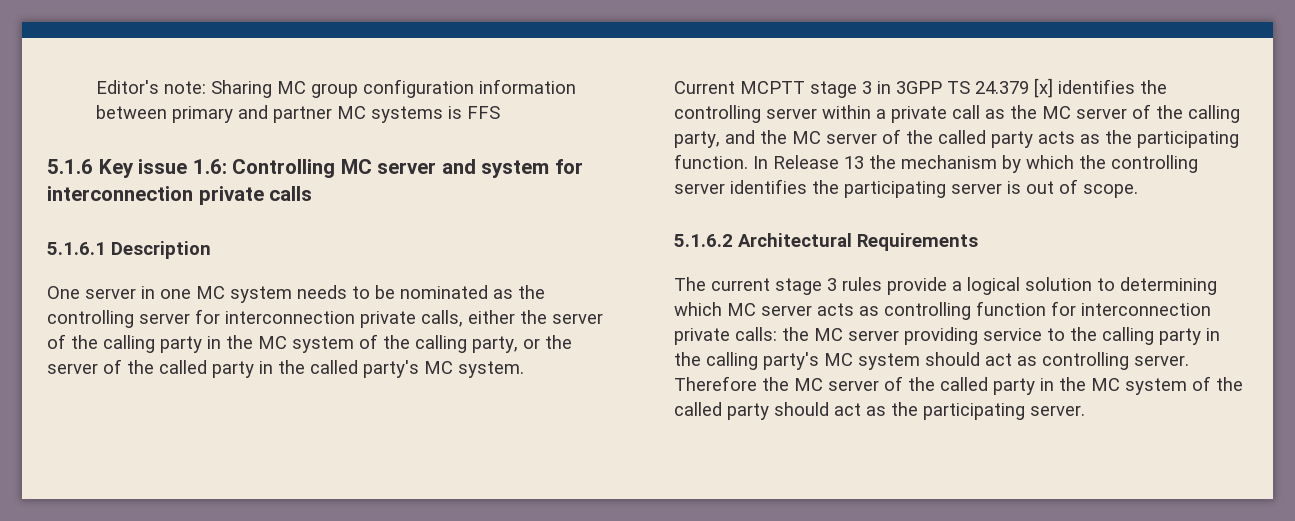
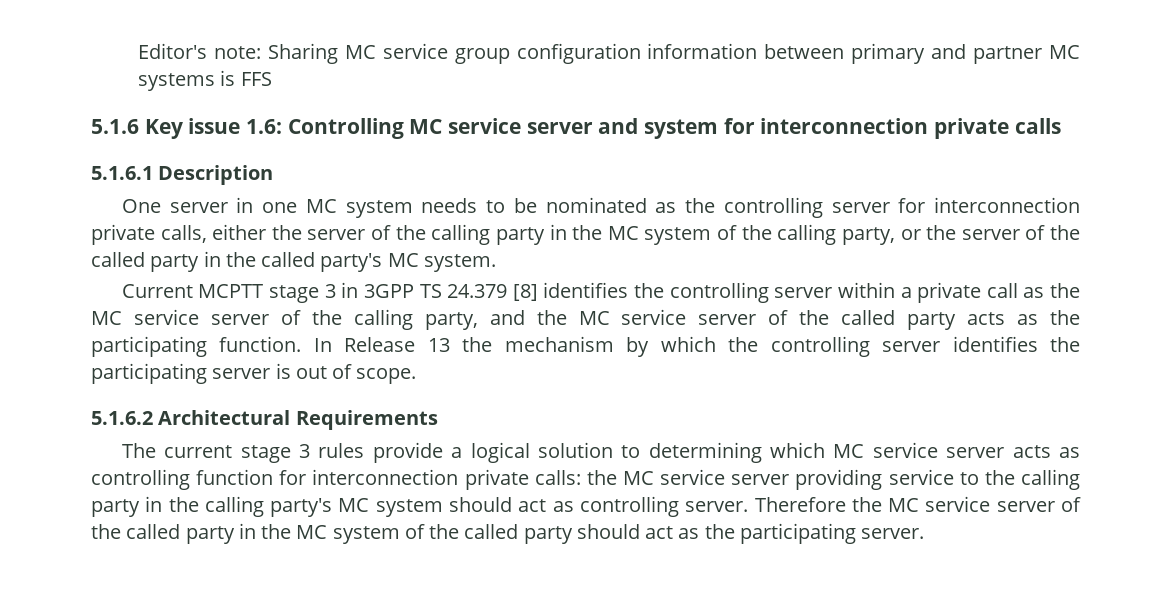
- Editor's note: Sharing MC group configuration information between primary and partner MC systems is FFS
+ Editor's note: Sharing MC service group configuration information between primary and partner MC systems is FFS
- 5.1.6 Key issue 1.6: Controlling MC server and system for interconnection private calls
+ 5.1.6 Key issue 1.6: Controlling MC service server and system for interconnection private calls
- Current MCPTT stage 3 in 3GPP TS 24.379 [x] identifies the controlling server within a private call as the MC server of the calling party, and the MC server of the called party acts as the participating function.
+ Current MCPTT stage 3 in 3GPP TS 24.379 [8] identifies the controlling server within a private call as the MC service server of the calling party, and the MC service server of the called party acts as the participating function.
- The current stage 3 rules provide a logical solution to determining which MC server acts as controlling function for interconnection private calls: the MC server providing service to the calling party in the calling party's MC system should act as controlling server.
+ The current stage 3 rules provide a logical solution to determining which MC service server acts as controlling function for interconnection private calls: the MC service server providing service to the calling party in the calling party's MC system should act as controlling server.
- Therefore the MC server of the called party in the MC system of the called party should act as the participating server.
+ Therefore the MC service server of the called party in the MC system of the called party should act as the participating server.

